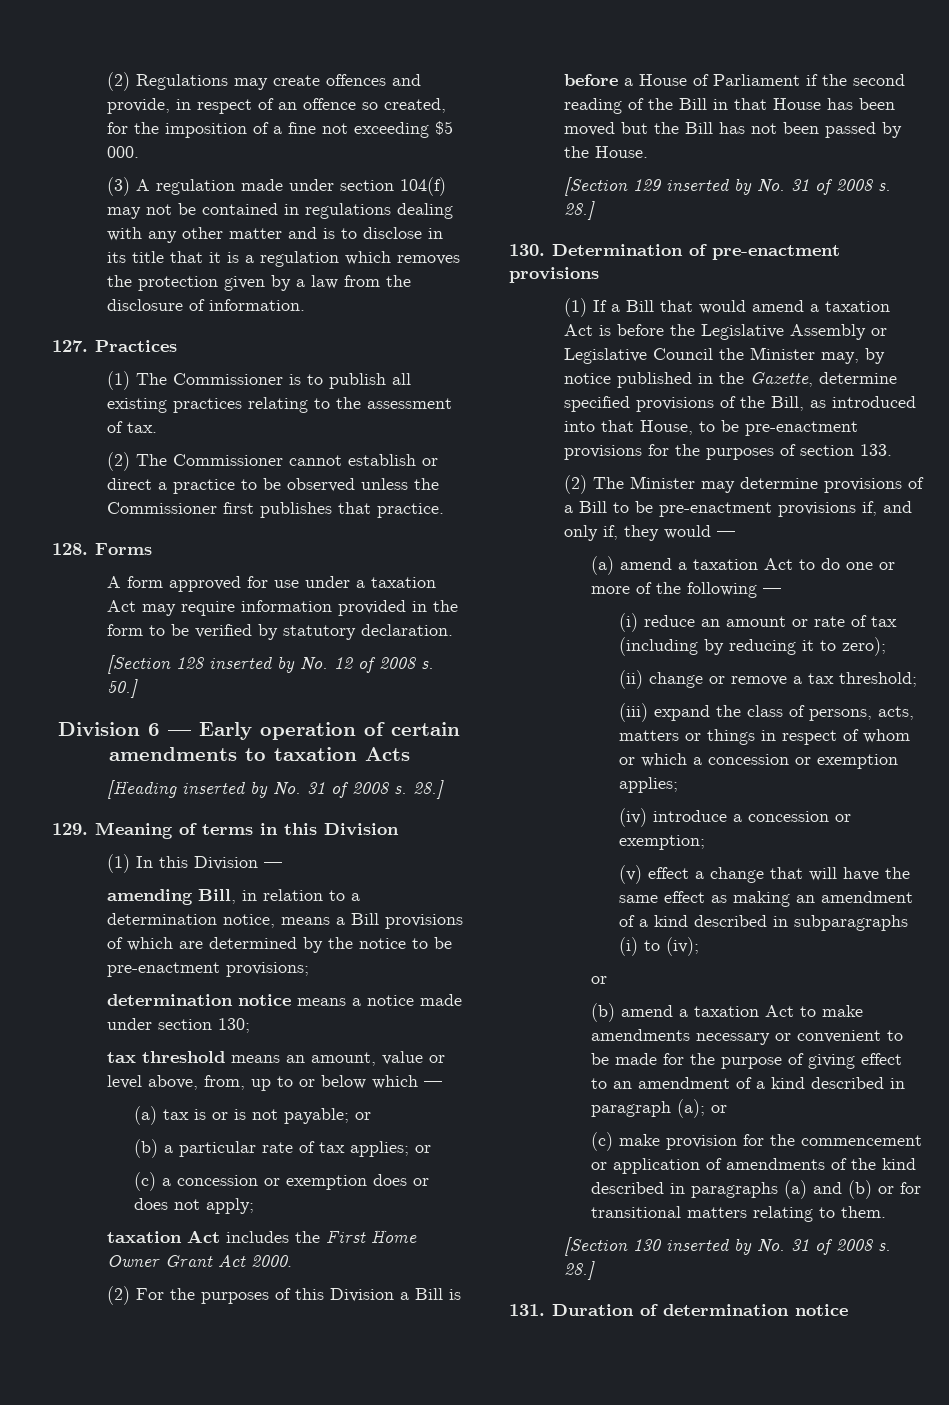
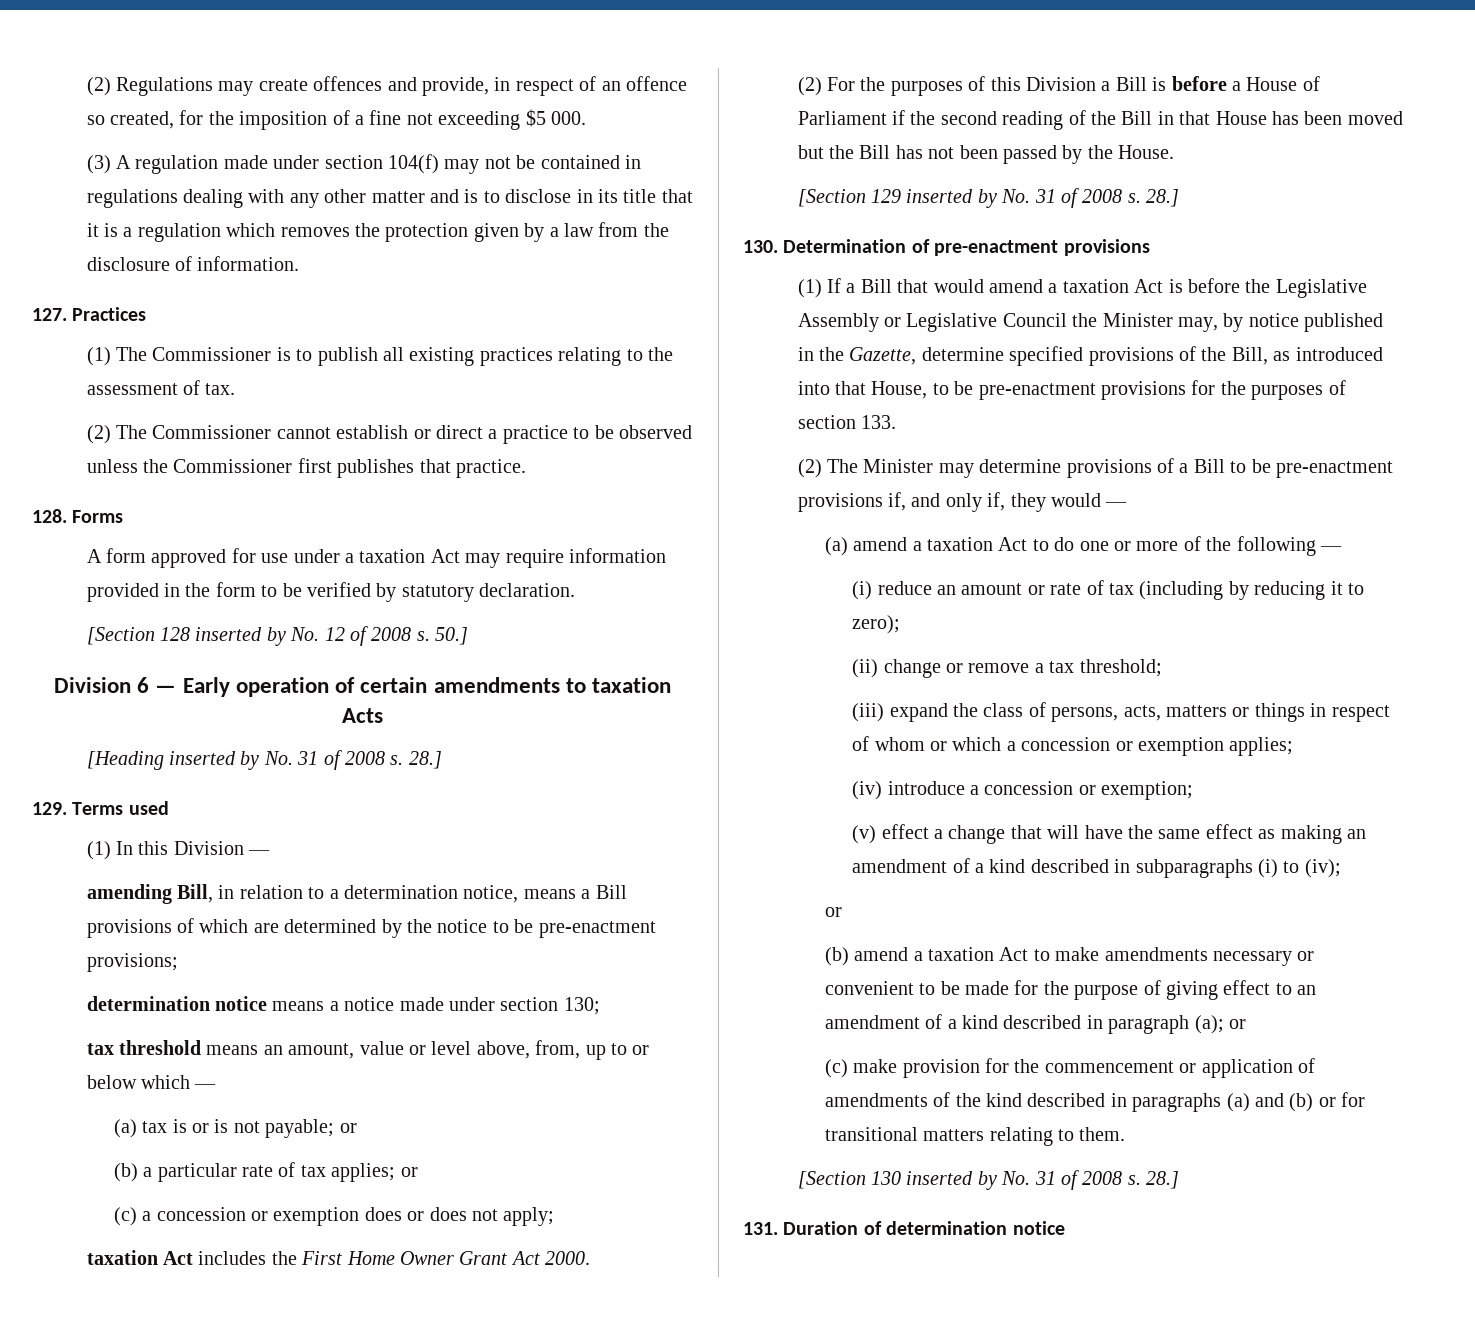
- 129. Meaning of terms in this Division
+ 129. Terms used

